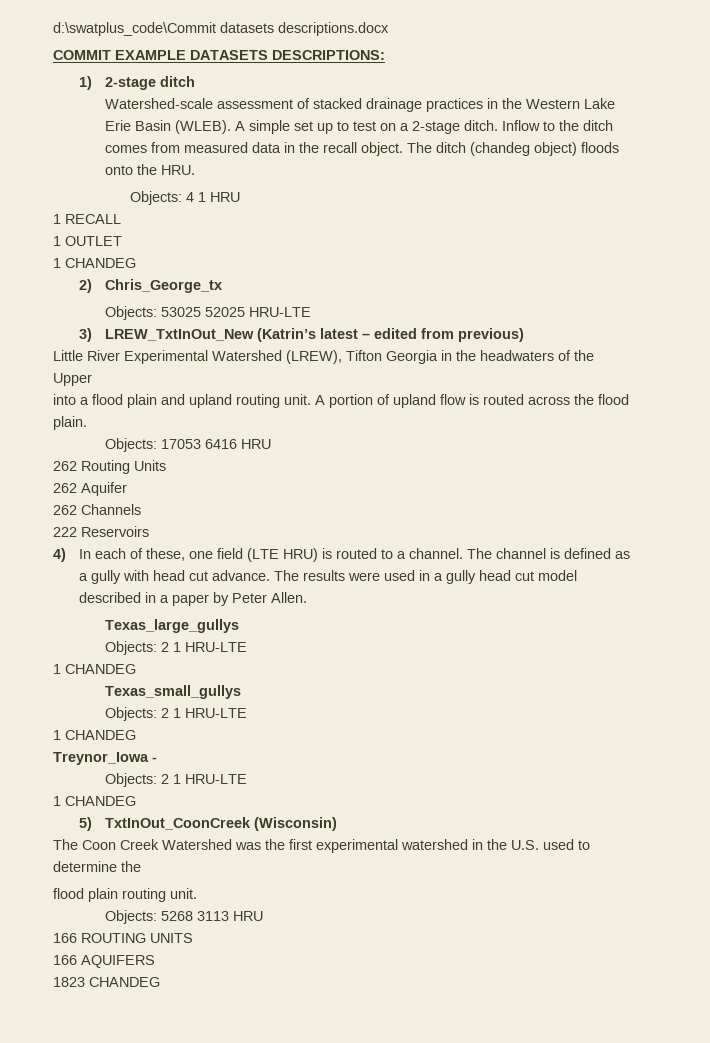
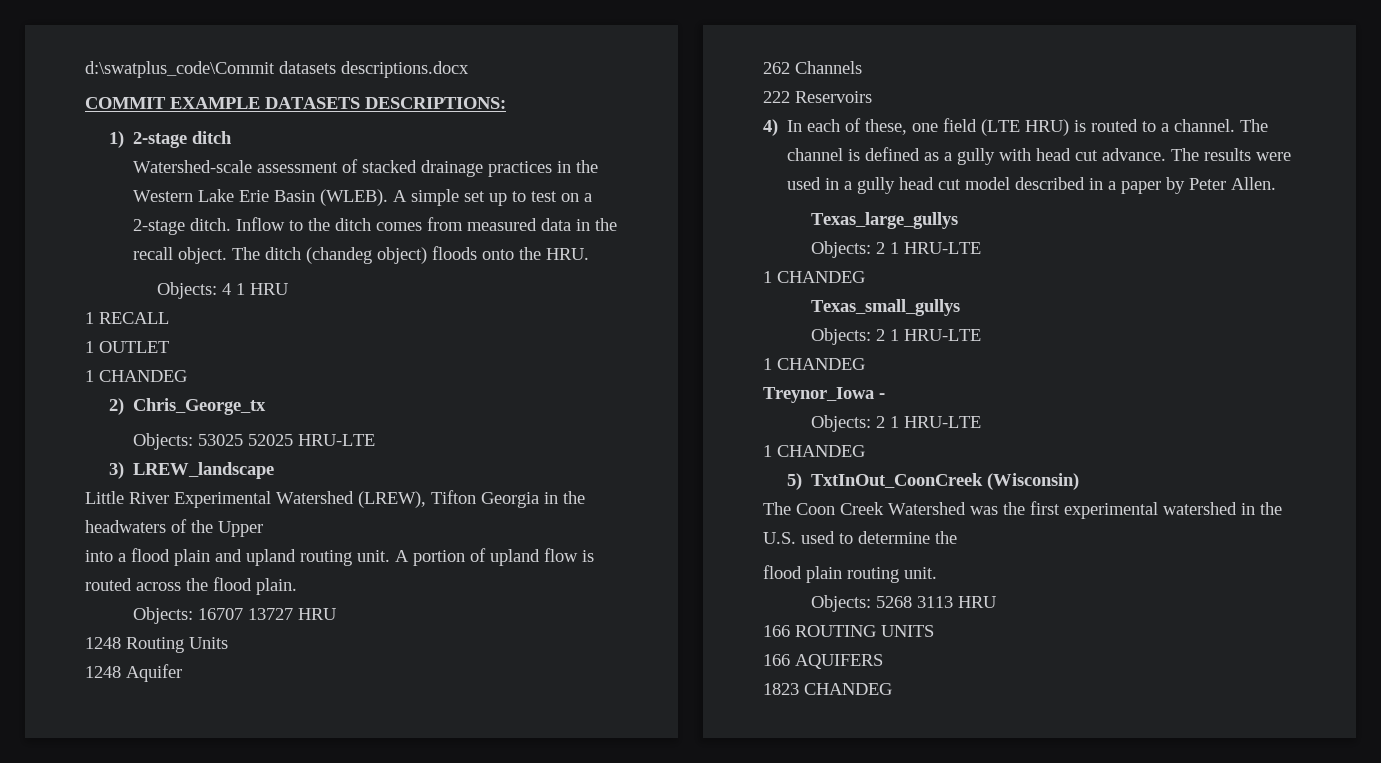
- 3) LREW_TxtInOut_New (Katrin’s latest – edited from previous)
+ 3) LREW_landscape
- Objects: 17053 6416 HRU
- 262 Routing Units
+ Objects: 16707 13727 HRU
+ 1248 Routing Units
- 262 Aquifer
+ 1248 Aquifer

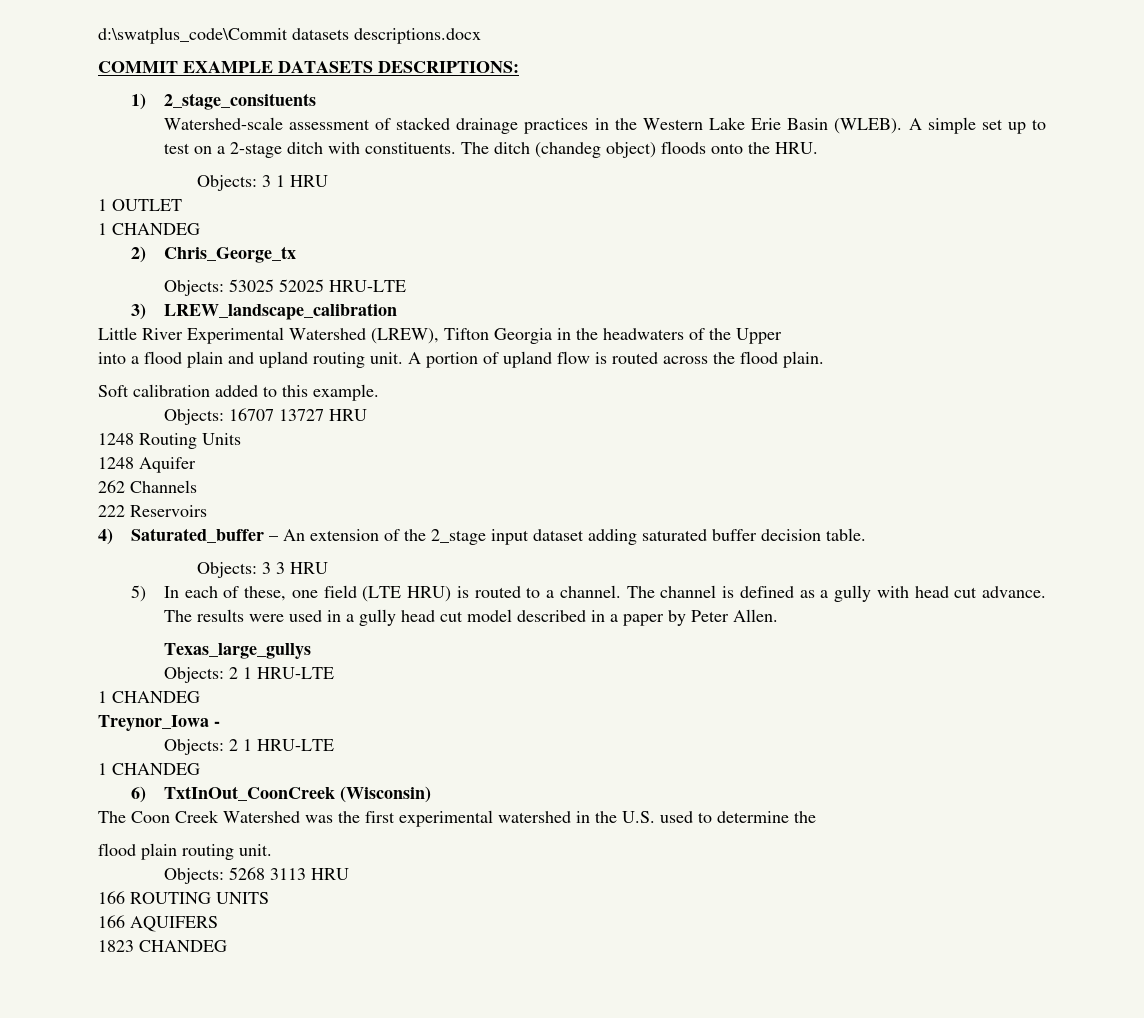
- 1) 2-stage ditch
+ 1) 2_stage_consituents
- A simple set up to test on a 2-stage ditch. Inflow to the ditch comes from measured data in the recall object.
+ A simple set up to test on a 2-stage ditch with constituents.
- Objects: 4 1 HRU
+ Objects: 3 1 HRU
- 1 RECALL
- 3) LREW_landscape
+ 3) LREW_landscape_calibration
+ Soft calibration added to this example.
- 4) In each of these, one field (LTE HRU) is routed to a channel.
+ 4) Saturated_buffer – An extension of the 2_stage input dataset adding saturated buffer decision table.
+ Objects: 3 3 HRU
+ 5) In each of these, one field (LTE HRU) is routed to a channel.
- Texas_small_gullys
- Objects: 2 1 HRU-LTE
- 1 CHANDEG
- 5) TxtInOut_CoonCreek (Wisconsin)
+ 6) TxtInOut_CoonCreek (Wisconsin)

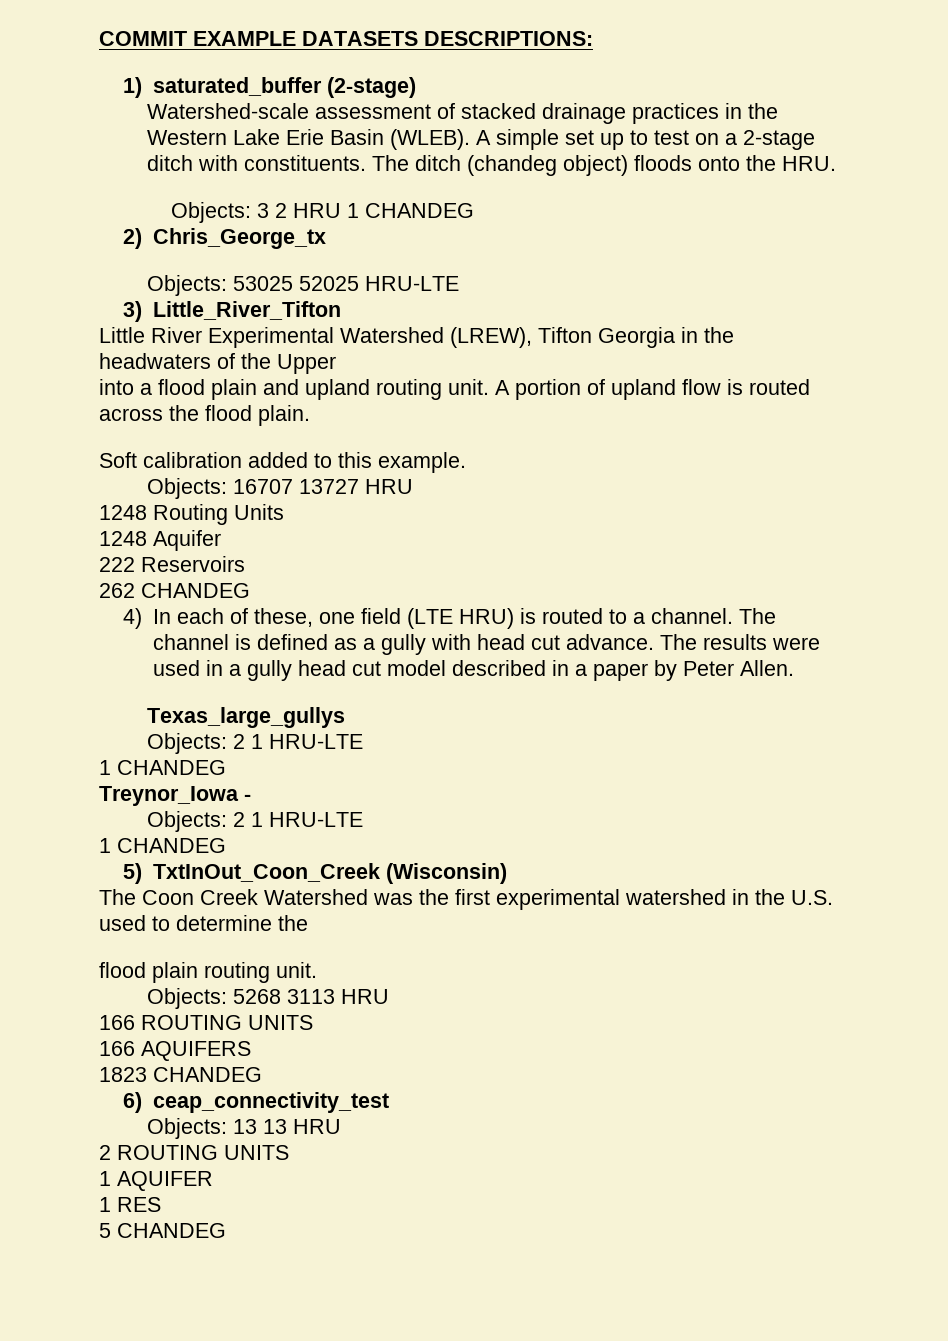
- d:\swatplus_code\Commit datasets descriptions.docx
- 1) 2_stage_consituents
+ 1) saturated_buffer (2-stage)
- Objects: 3 1 HRU
- 1 OUTLET
- 1 CHANDEG
+ Objects: 3 2 HRU 1 CHANDEG
- 3) LREW_landscape_calibration
+ 3) Little_River_Tifton
- 262 Channels
- 4) Saturated_buffer – An extension of the 2_stage input dataset adding saturated buffer decision table.
- Objects: 3 3 HRU
- 5) In each of these, one field (LTE HRU) is routed to a channel.
+ 262 CHANDEG
+ 4) In each of these, one field (LTE HRU) is routed to a channel.
- 6) TxtInOut_CoonCreek (Wisconsin)
+ 5) TxtInOut_Coon_Creek (Wisconsin)
+ 6) ceap_connectivity_test
+ Objects: 13 13 HRU
+ 2 ROUTING UNITS
+ 1 AQUIFER
+ 1 RES
+ 5 CHANDEG

